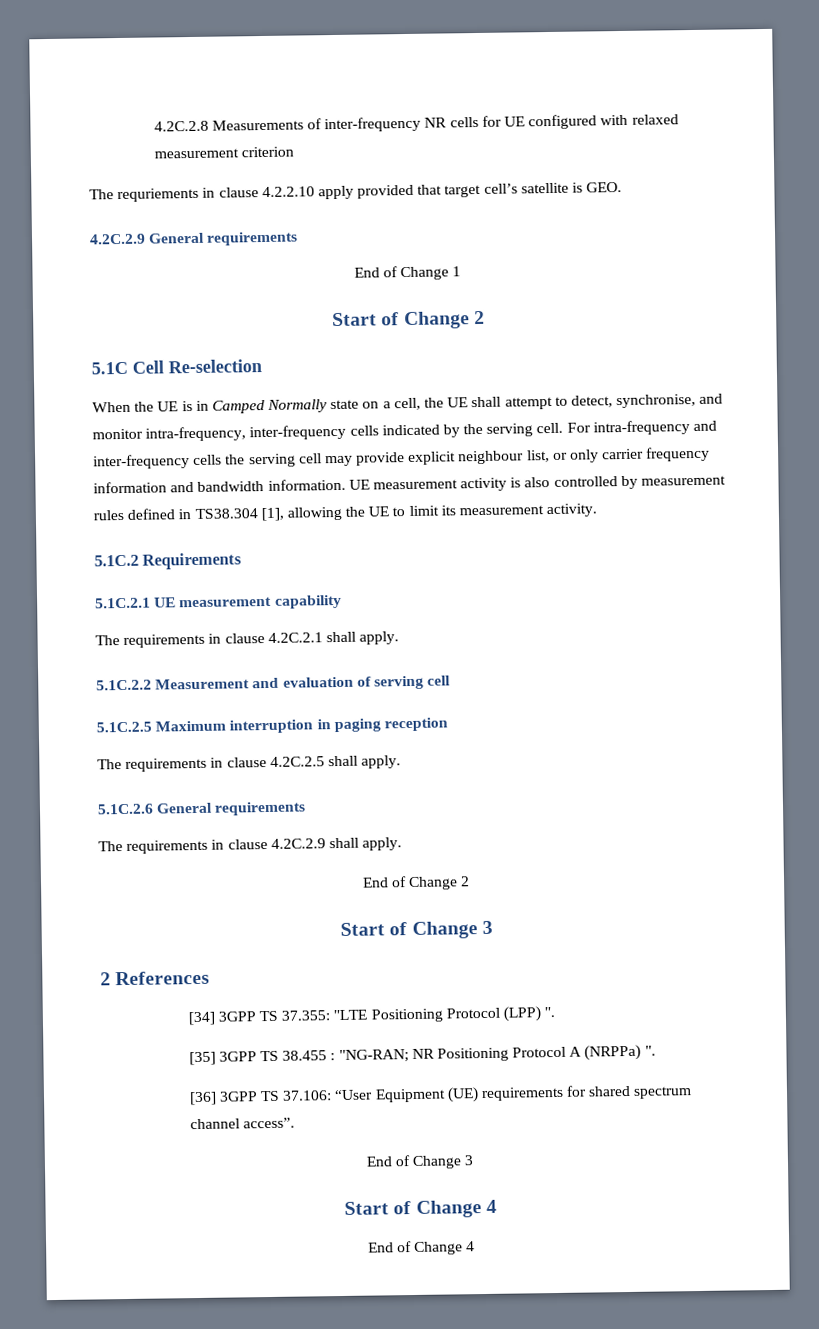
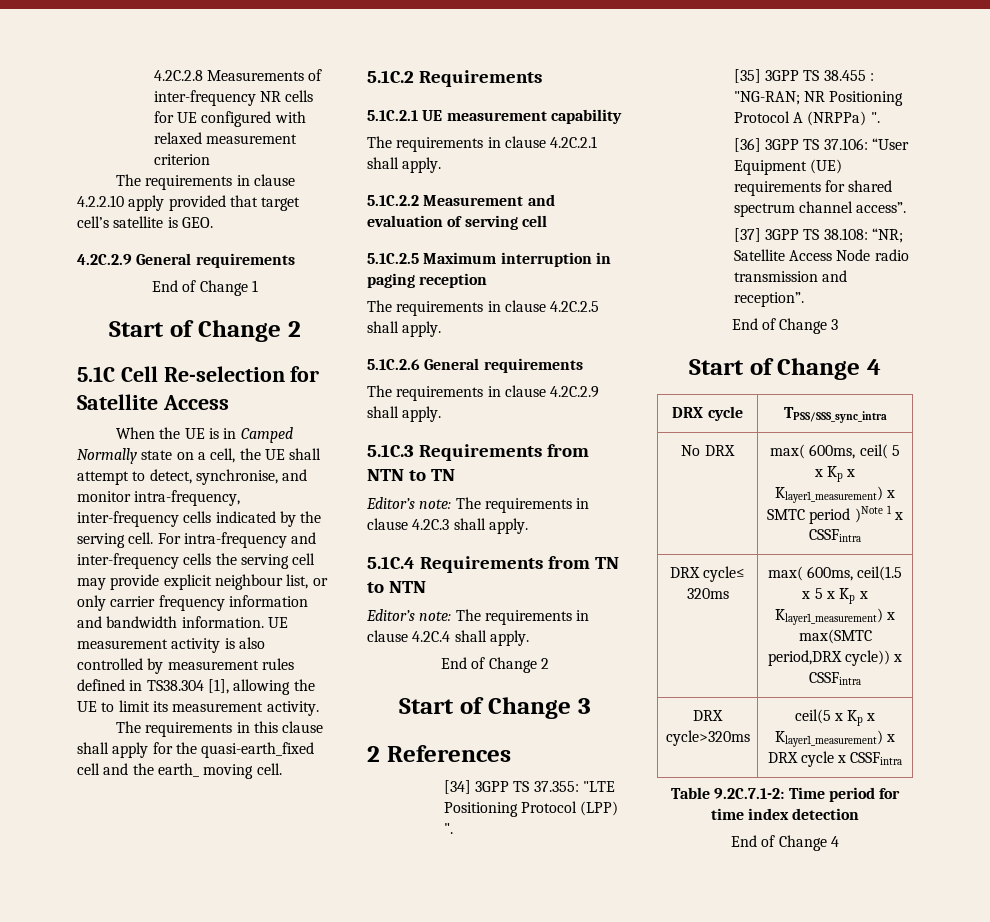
- The requriements in clause 4.2.2.10 apply provided that target cell’s satellite is GEO.
+ The requirements in clause 4.2.2.10 apply provided that target cell’s satellite is GEO.
- 5.1C Cell Re-selection
+ 5.1C Cell Re-selection for Satellite Access
+ The requirements in this clause shall apply for the quasi-earth_fixed cell and the earth_ moving cell.
+ 5.1C.3 Requirements from NTN to TN
+ Editor’s note: The requirements in clause 4.2C.3 shall apply.
+ 5.1C.4 Requirements from TN to NTN
+ Editor’s note: The requirements in clause 4.2C.4 shall apply.
+ [37] 3GPP TS 38.108: “NR; Satellite Access Node radio transmission and reception”.
+ DRX cycle | TPSS/SSS_sync_intra
+ No DRX | max( 600ms, ceil( 5 x Kp x Klayer1_measurement) x SMTC period )Note 1 x CSSFintra
+ DRX cycle≤ 320ms | max( 600ms, ceil(1.5 x 5 x Kp x Klayer1_measurement) x max(SMTC period,DRX cycle)) x CSSFintra
+ DRX cycle>320ms | ceil(5 x Kp x Klayer1_measurement) x DRX cycle x CSSFintra
+ Table 9.2C.7.1-2: Time period for time index detection

